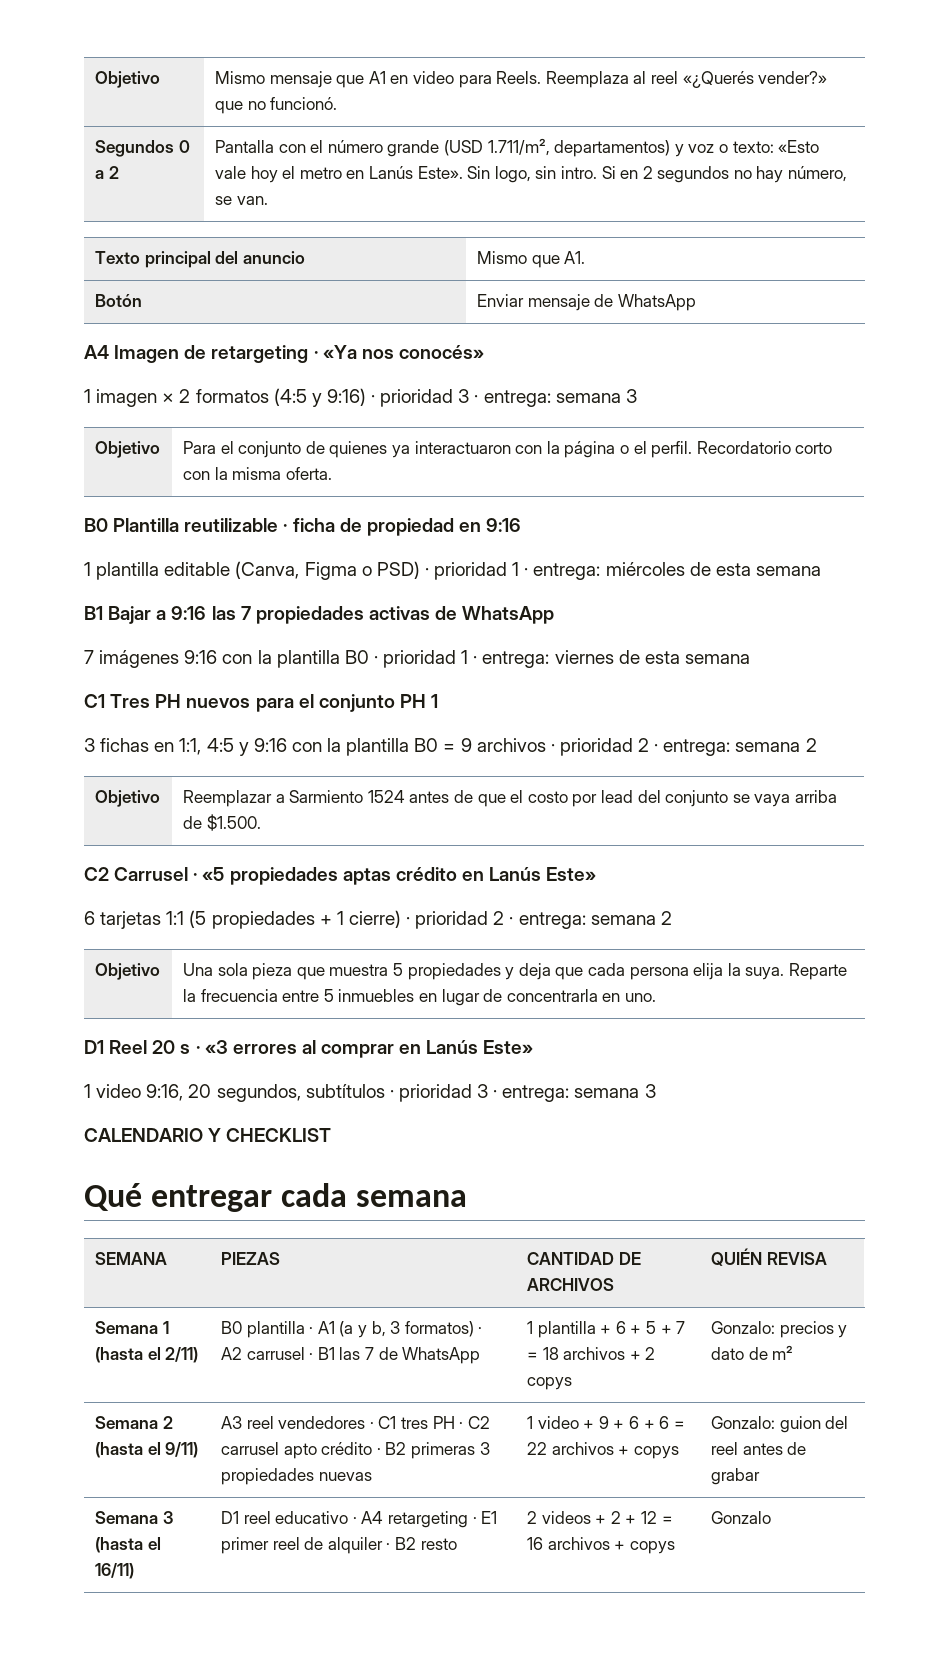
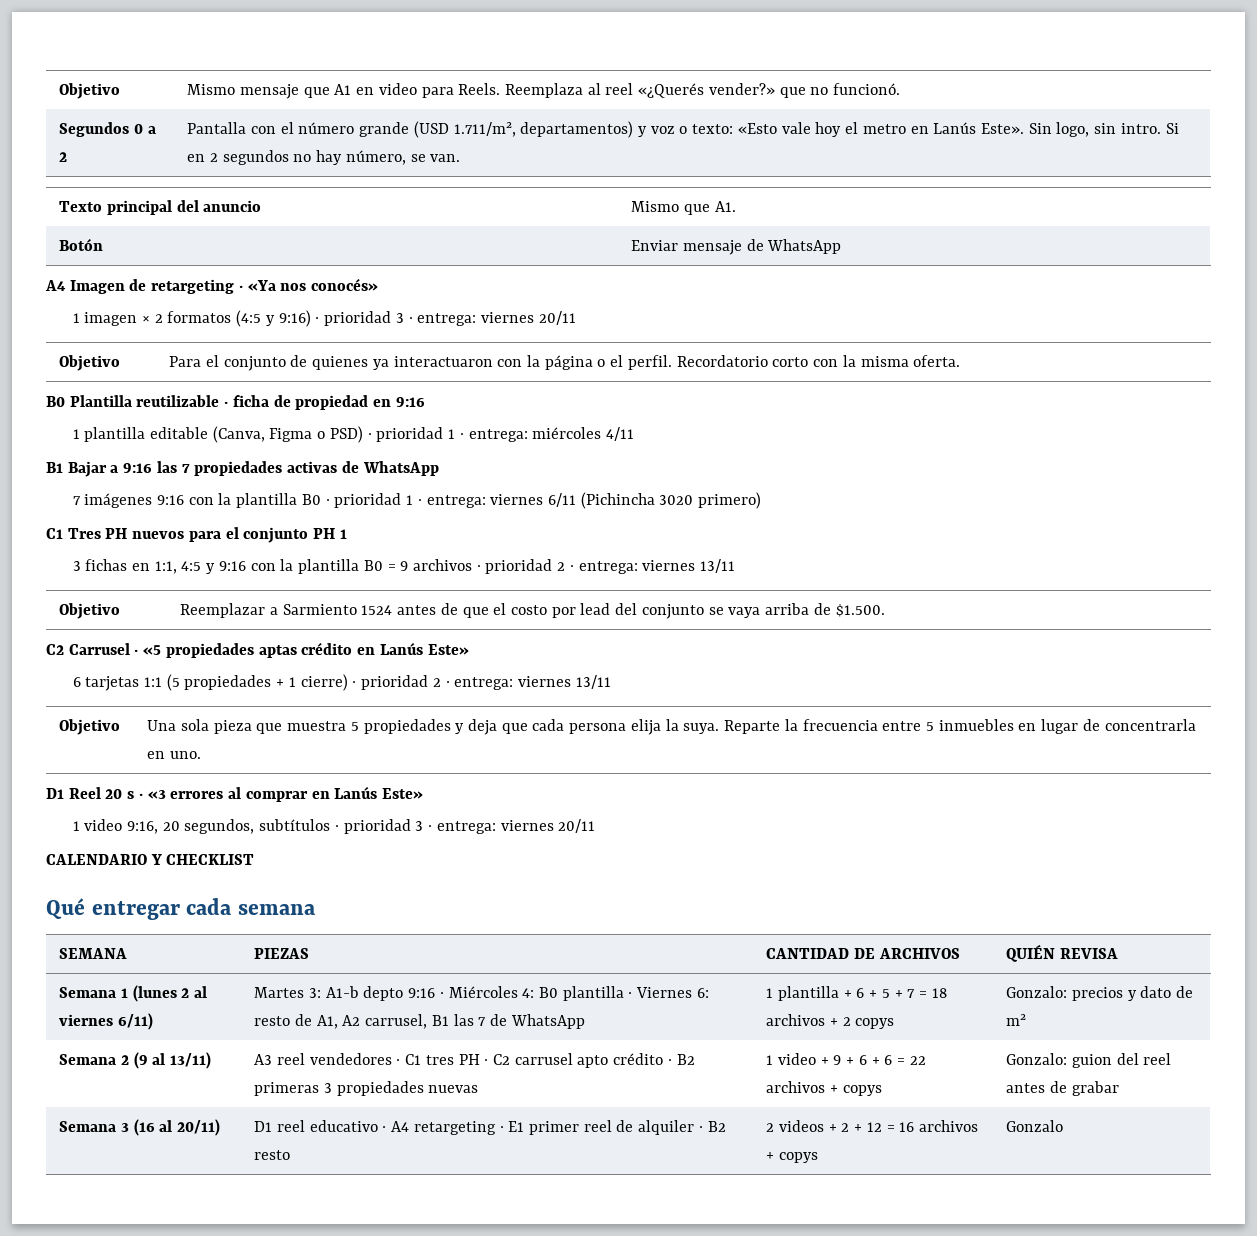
- 1 imagen × 2 formatos (4:5 y 9:16) · prioridad 3 · entrega: semana 3
+ 1 imagen × 2 formatos (4:5 y 9:16) · prioridad 3 · entrega: viernes 20/11
- 1 plantilla editable (Canva, Figma o PSD) · prioridad 1 · entrega: miércoles de esta semana
+ 1 plantilla editable (Canva, Figma o PSD) · prioridad 1 · entrega: miércoles 4/11
- 7 imágenes 9:16 con la plantilla B0 · prioridad 1 · entrega: viernes de esta semana
+ 7 imágenes 9:16 con la plantilla B0 · prioridad 1 · entrega: viernes 6/11 (Pichincha 3020 primero)
- 3 fichas en 1:1, 4:5 y 9:16 con la plantilla B0 = 9 archivos · prioridad 2 · entrega: semana 2
+ 3 fichas en 1:1, 4:5 y 9:16 con la plantilla B0 = 9 archivos · prioridad 2 · entrega: viernes 13/11
- 6 tarjetas 1:1 (5 propiedades + 1 cierre) · prioridad 2 · entrega: semana 2
+ 6 tarjetas 1:1 (5 propiedades + 1 cierre) · prioridad 2 · entrega: viernes 13/11
- 1 video 9:16, 20 segundos, subtítulos · prioridad 3 · entrega: semana 3
+ 1 video 9:16, 20 segundos, subtítulos · prioridad 3 · entrega: viernes 20/11
- Semana 1 (hasta el 2/11) | B0 plantilla · A1 (a y b, 3 formatos) · A2 carrusel · B1 las 7 de WhatsApp
+ Semana 1 (lunes 2 al viernes 6/11) | Martes 3: A1-b depto 9:16 · Miércoles 4: B0 plantilla · Viernes 6: resto de A1, A2 carrusel, B1 las 7 de WhatsApp
- Semana 2 (hasta el 9/11)
+ Semana 2 (9 al 13/11)
- Semana 3 (hasta el 16/11) | D1 reel educativo · A4 retargeting · E1 primer reel de alquiler · B2 resto | 2 videos + 2 + 12 = 16 archivos + copys | Gonzalo
+ Semana 3 (16 al 20/11) | D1 reel educativo · A4 retargeting · E1 primer reel de alquiler · B2 resto | 2 videos + 2 + 12 = 16 archivos + copys | Gonzalo

